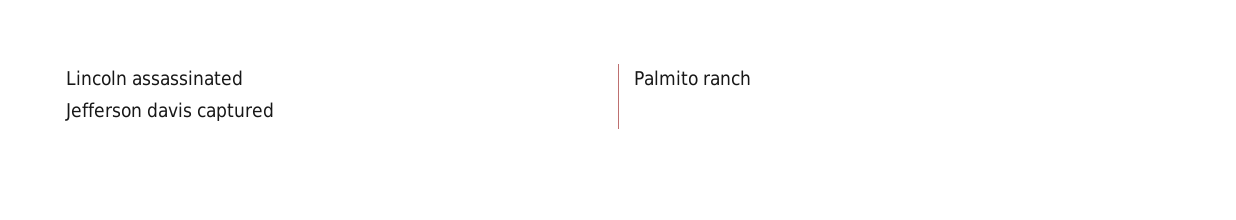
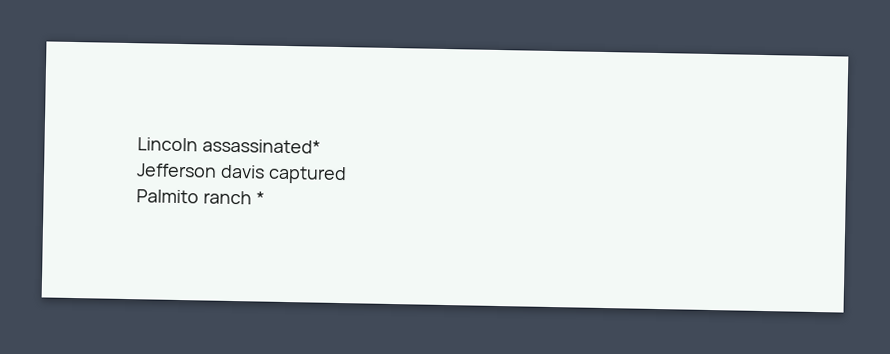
- Lincoln assassinated
+ Lincoln assassinated*
- Palmito ranch
+ Palmito ranch *

